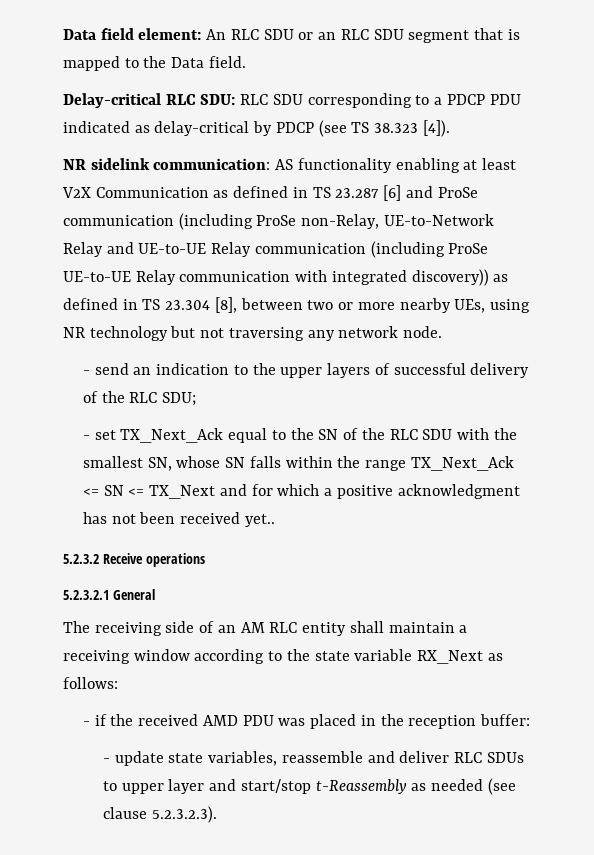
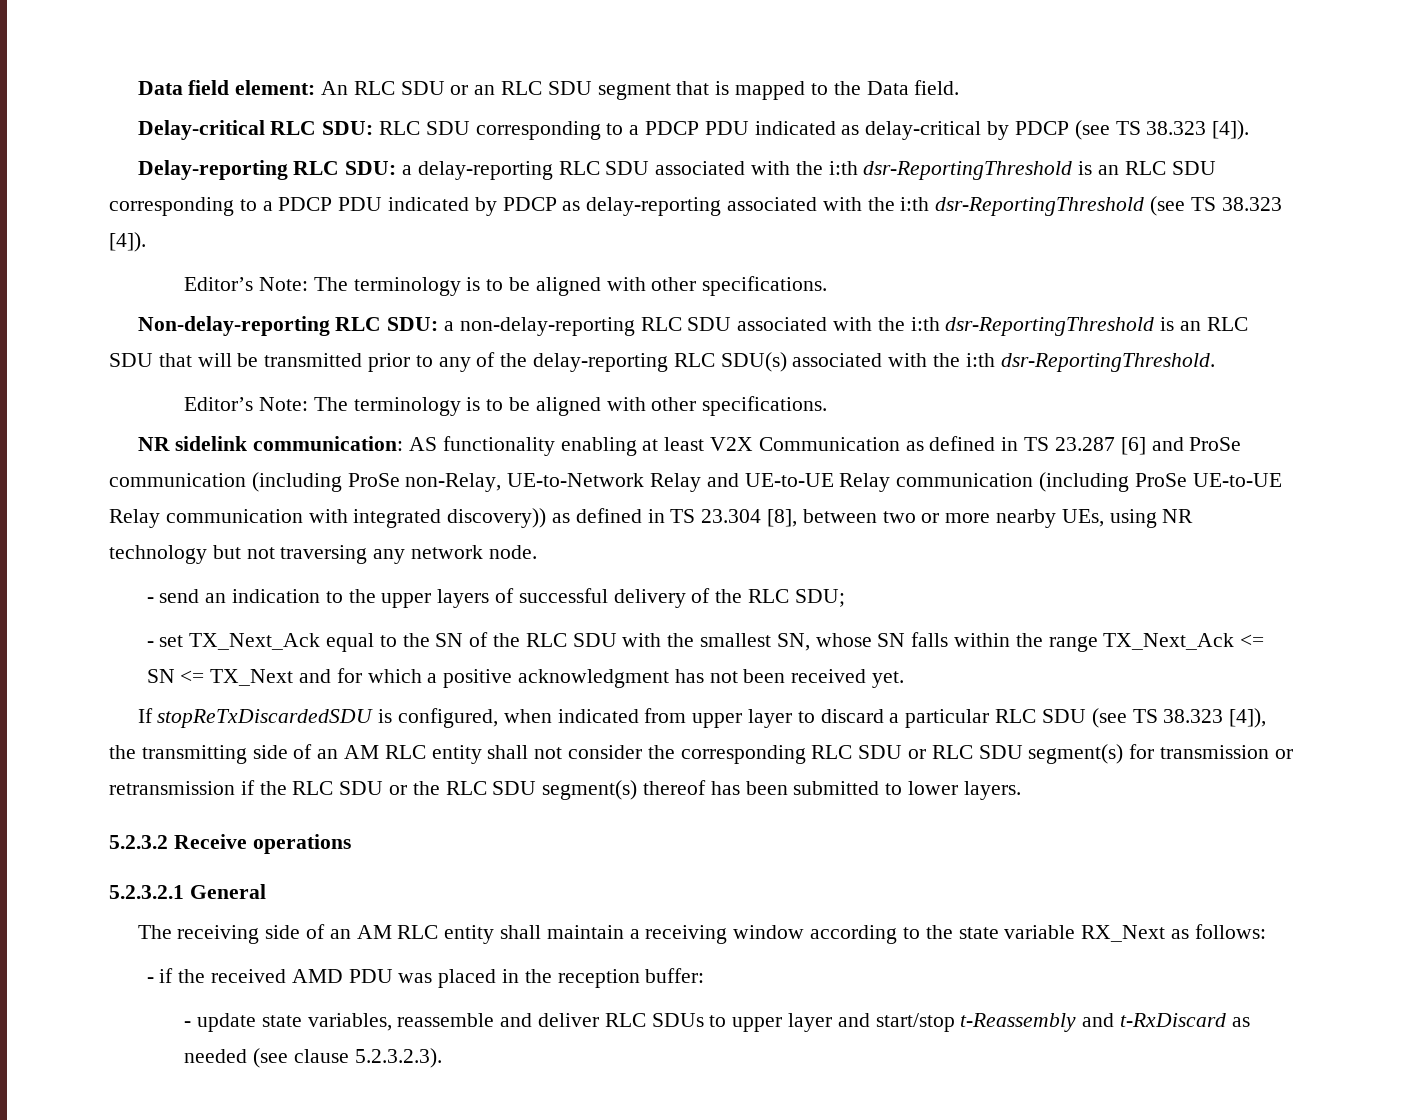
+ Delay-reporting RLC SDU: a delay-reporting RLC SDU associated with the i:th dsr-ReportingThreshold is an RLC SDU corresponding to a PDCP PDU indicated by PDCP as delay-reporting associated with the i:th dsr-ReportingThreshold (see TS 38.323 [4]).
+ Editor’s Note: The terminology is to be aligned with other specifications.
+ Non-delay-reporting RLC SDU: a non-delay-reporting RLC SDU associated with the i:th dsr-ReportingThreshold is an RLC SDU that will be transmitted prior to any of the delay-reporting RLC SDU(s) associated with the i:th dsr-ReportingThreshold.
+ Editor’s Note: The terminology is to be aligned with other specifications.
- - set TX_Next_Ack equal to the SN of the RLC SDU with the smallest SN, whose SN falls within the range TX_Next_Ack <= SN <= TX_Next and for which a positive acknowledgment has not been received yet..
+ - set TX_Next_Ack equal to the SN of the RLC SDU with the smallest SN, whose SN falls within the range TX_Next_Ack <= SN <= TX_Next and for which a positive acknowledgment has not been received yet.
+ If stopReTxDiscardedSDU is configured, when indicated from upper layer to discard a particular RLC SDU (see TS 38.323 [4]), the transmitting side of an AM RLC entity shall not consider the corresponding RLC SDU or RLC SDU segment(s) for transmission or retransmission if the RLC SDU or the RLC SDU segment(s) thereof has been submitted to lower layers.
- - update state variables, reassemble and deliver RLC SDUs to upper layer and start/stop t-Reassembly as needed (see clause 5.2.3.2.3).
+ - update state variables, reassemble and deliver RLC SDUs to upper layer and start/stop t-Reassembly and t-RxDiscard as needed (see clause 5.2.3.2.3).

